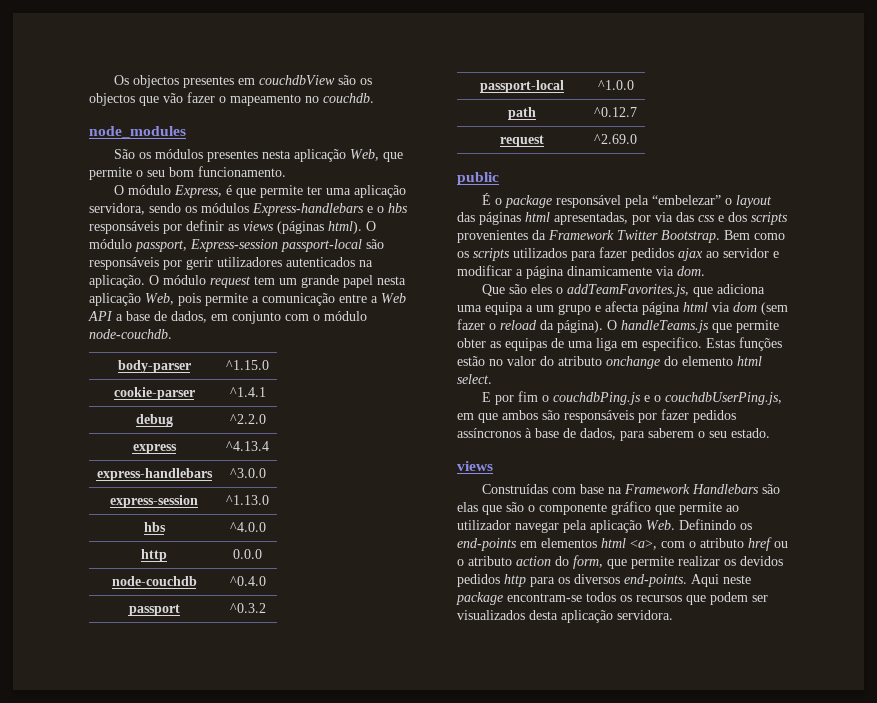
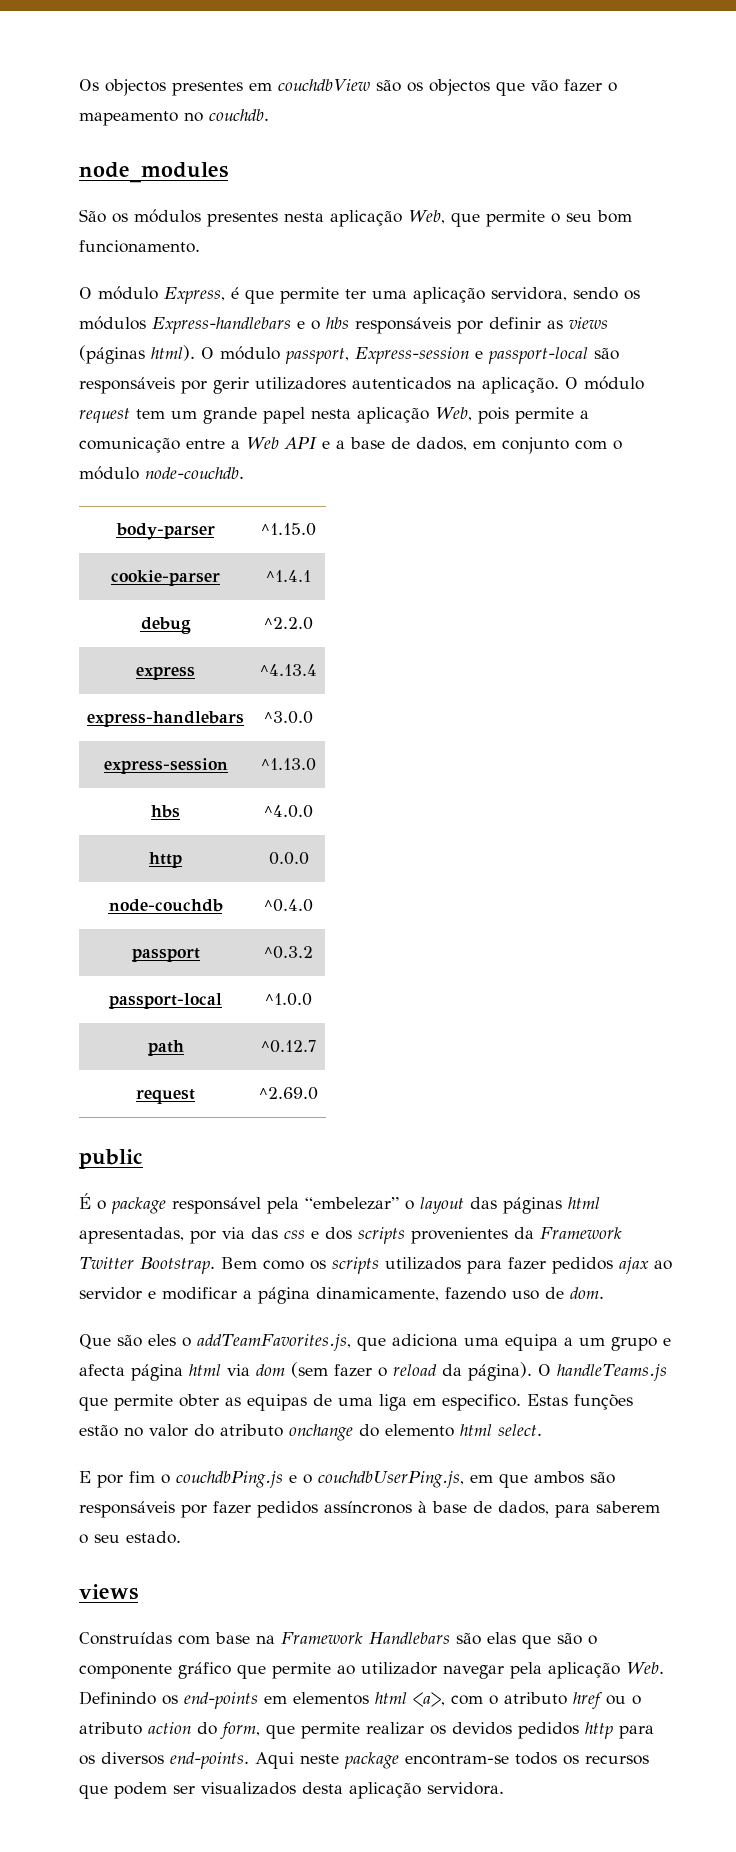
- O módulo passport, Express-session passport-local são responsáveis por gerir utilizadores autenticados na aplicação.
+ O módulo passport, Express-session e passport-local são responsáveis por gerir utilizadores autenticados na aplicação.
- O módulo request tem um grande papel nesta aplicação Web, pois permite a comunicação entre a Web API a base de dados, em conjunto com o módulo node-couchdb.
+ O módulo request tem um grande papel nesta aplicação Web, pois permite a comunicação entre a Web API e a base de dados, em conjunto com o módulo node-couchdb.
- Bem como os scripts utilizados para fazer pedidos ajax ao servidor e modificar a página dinamicamente via dom.
+ Bem como os scripts utilizados para fazer pedidos ajax ao servidor e modificar a página dinamicamente, fazendo uso de dom.

